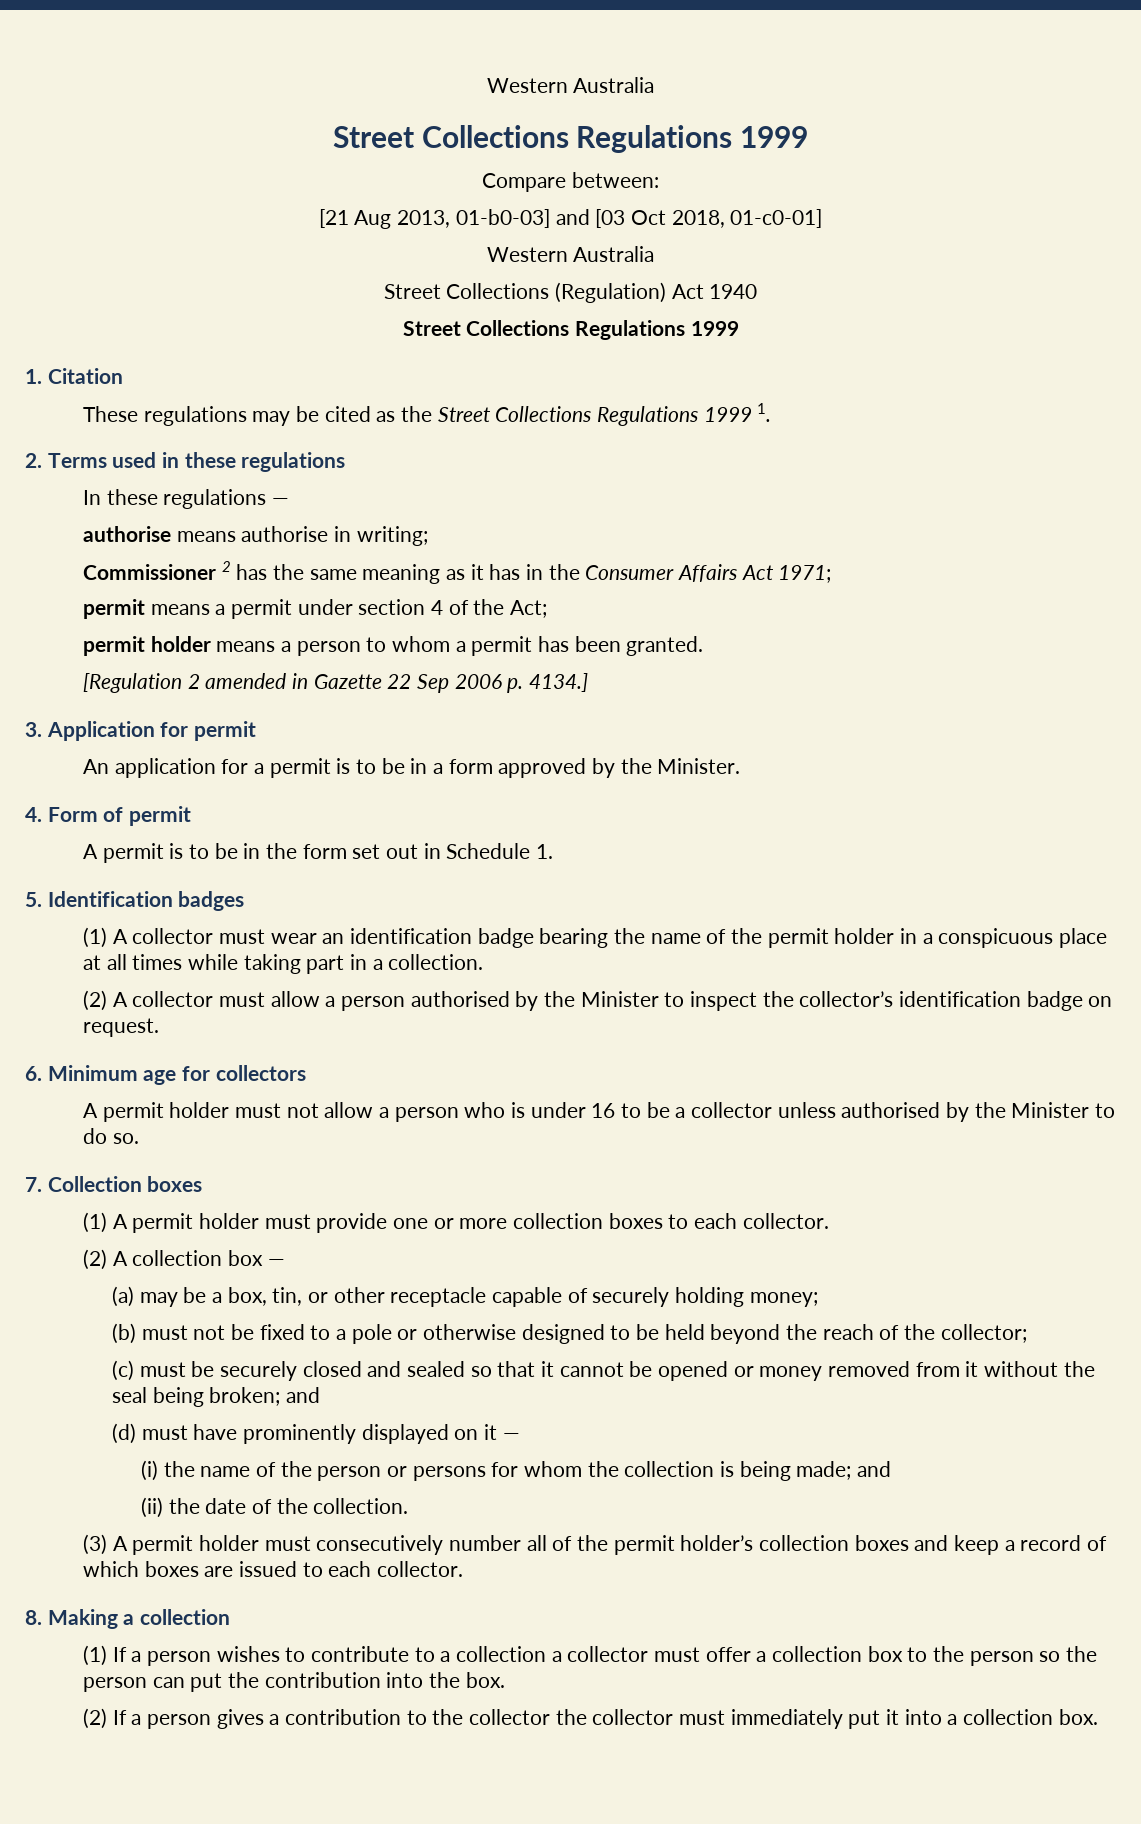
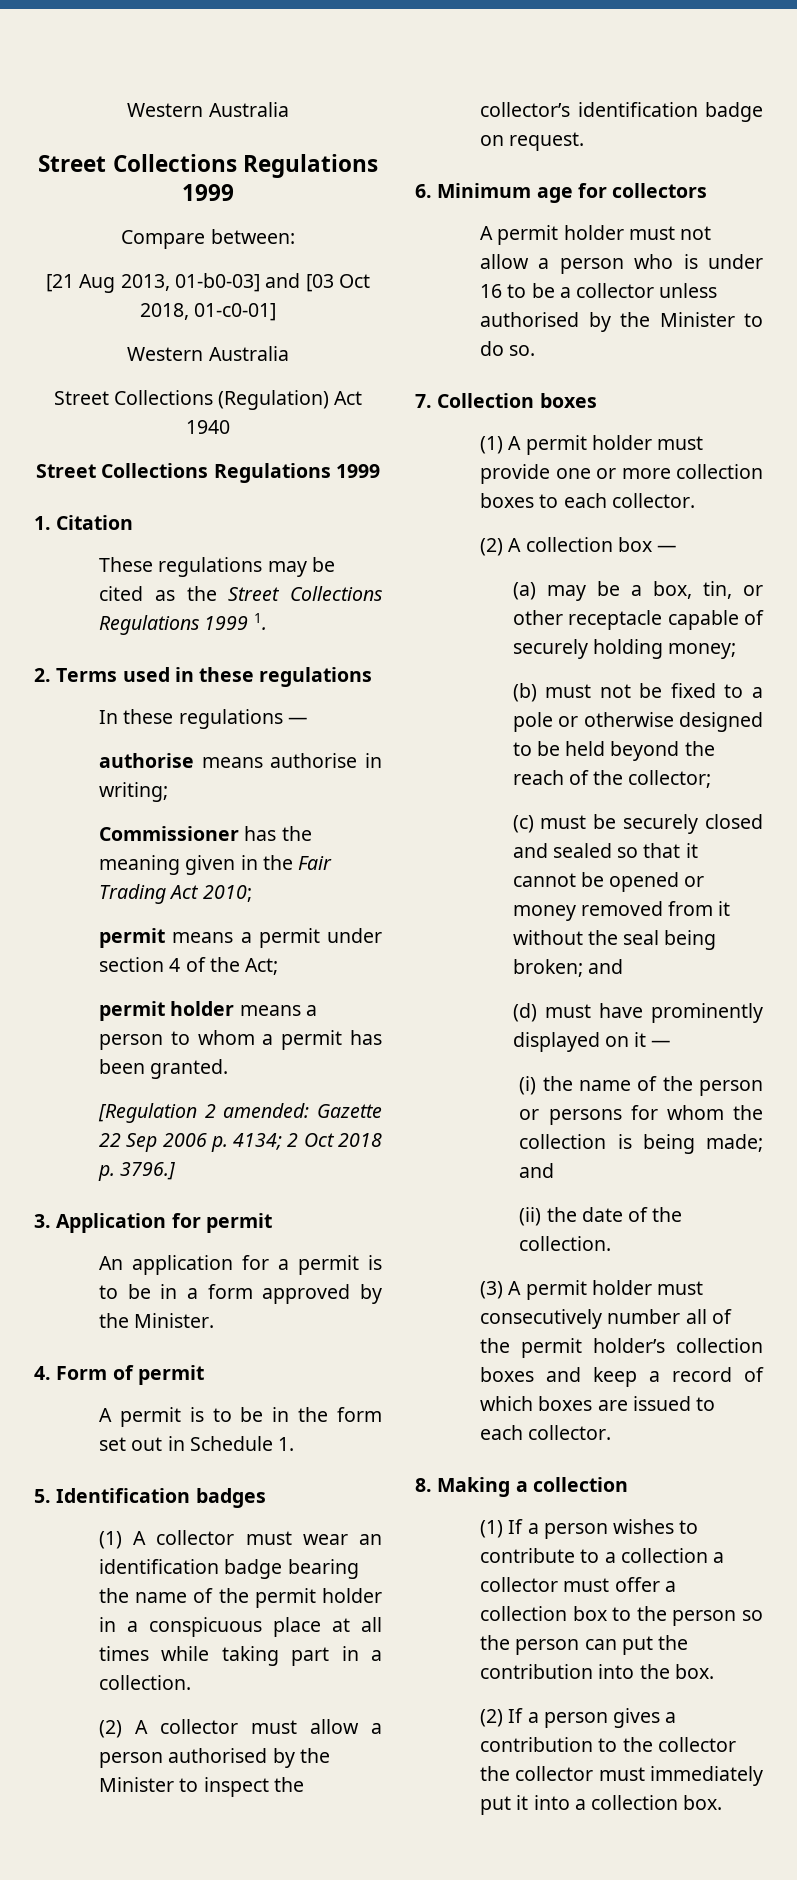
- Commissioner 2 has the same meaning as it has in the Consumer Affairs Act 1971;
+ Commissioner has the meaning given in the Fair Trading Act 2010;
- [Regulation 2 amended in Gazette 22 Sep 2006 p. 4134.]
+ [Regulation 2 amended: Gazette 22 Sep 2006 p. 4134; 2 Oct 2018 p. 3796.]

